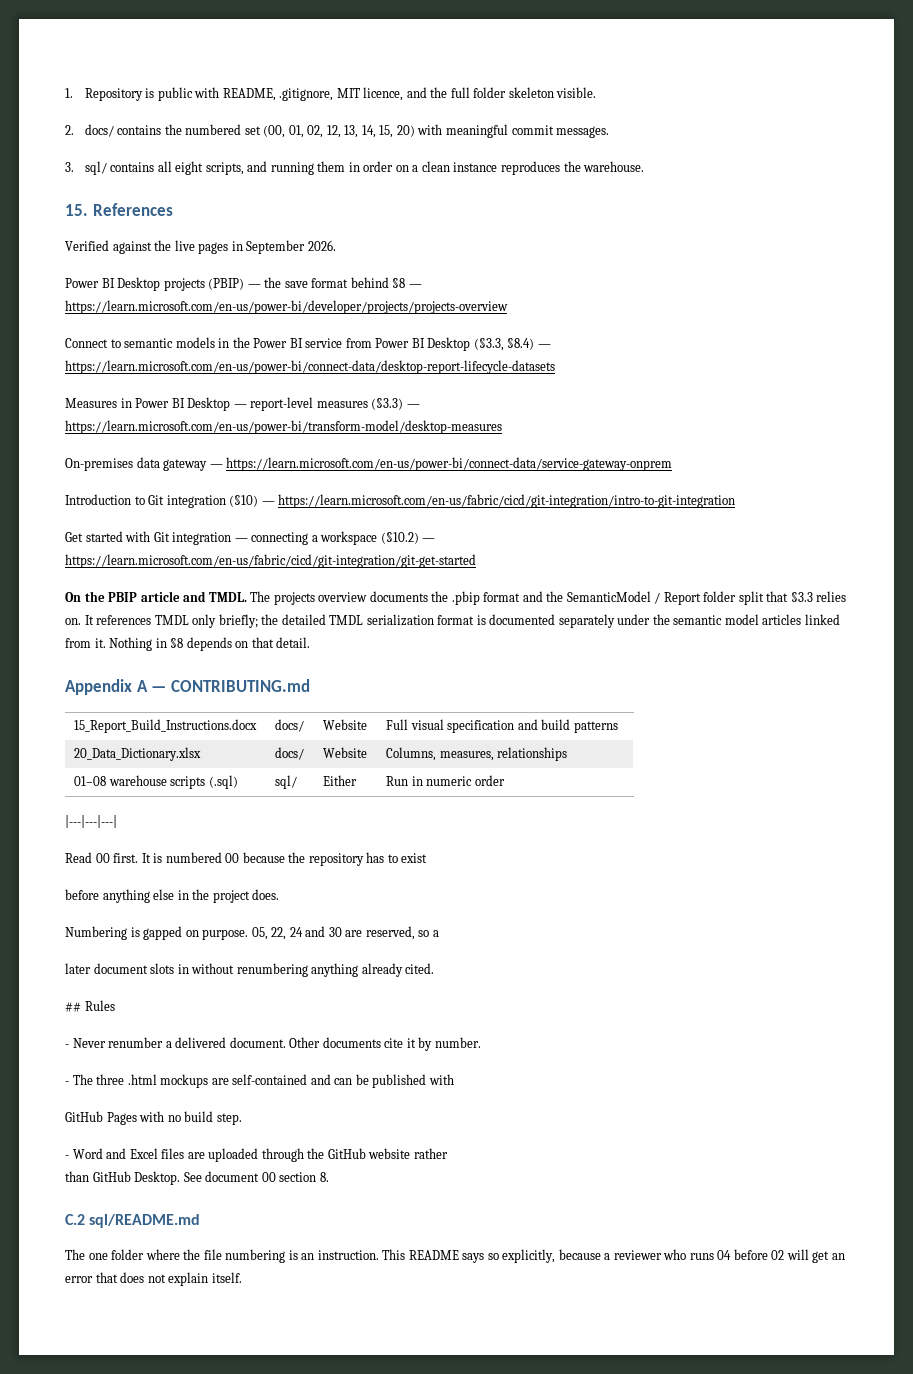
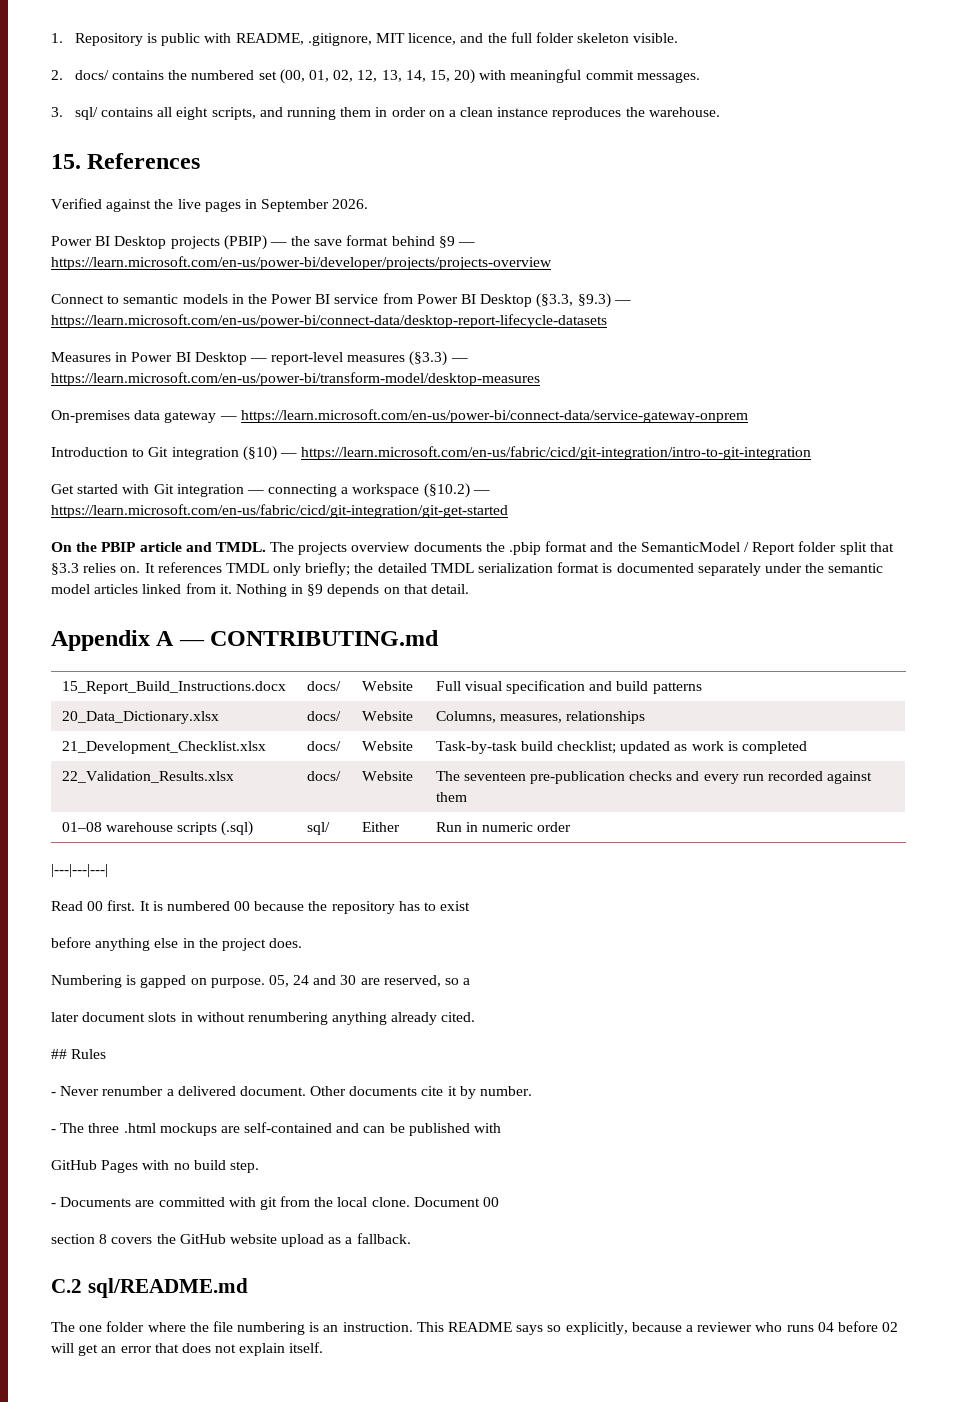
- Power BI Desktop projects (PBIP) — the save format behind §8 — https://learn.microsoft.com/en-us/power-bi/developer/projects/projects-overview
+ Power BI Desktop projects (PBIP) — the save format behind §9 — https://learn.microsoft.com/en-us/power-bi/developer/projects/projects-overview
- Connect to semantic models in the Power BI service from Power BI Desktop (§3.3, §8.4) — https://learn.microsoft.com/en-us/power-bi/connect-data/desktop-report-lifecycle-datasets
+ Connect to semantic models in the Power BI service from Power BI Desktop (§3.3, §9.3) — https://learn.microsoft.com/en-us/power-bi/connect-data/desktop-report-lifecycle-datasets
- Nothing in §8 depends on that detail.
+ Nothing in §9 depends on that detail.
+ 21_Development_Checklist.xlsx | docs/ | Website | Task-by-task build checklist; updated as work is completed
+ 22_Validation_Results.xlsx | docs/ | Website | The seventeen pre-publication checks and every run recorded against them
- 05, 22, 24 and 30 are reserved, so a
+ 05, 24 and 30 are reserved, so a
- - Word and Excel files are uploaded through the GitHub website rather
- than GitHub Desktop. See document 00 section 8.
+ - Documents are committed with git from the local clone. Document 00
+ section 8 covers the GitHub website upload as a fallback.

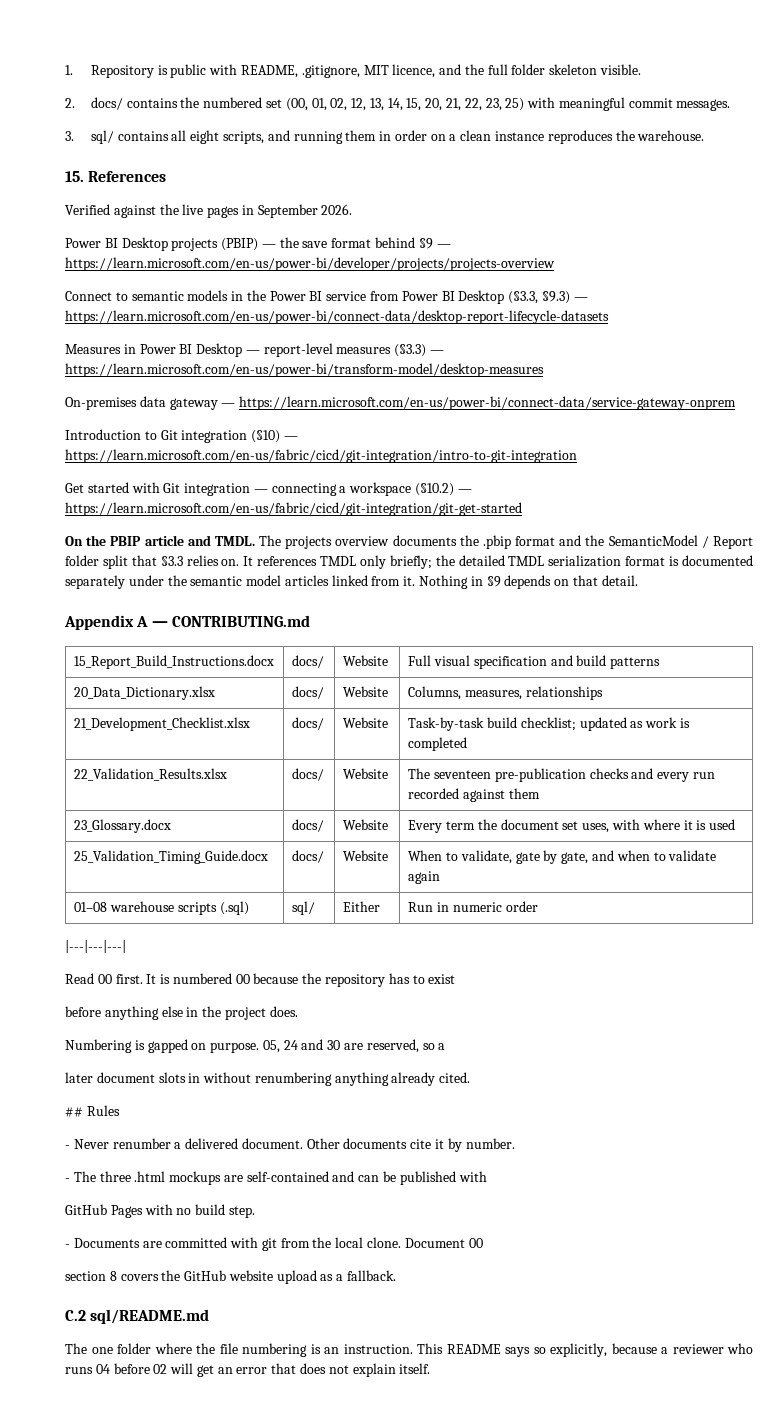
- 2. docs/ contains the numbered set (00, 01, 02, 12, 13, 14, 15, 20) with meaningful commit messages.
+ 2. docs/ contains the numbered set (00, 01, 02, 12, 13, 14, 15, 20, 21, 22, 23, 25) with meaningful commit messages.
+ 23_Glossary.docx | docs/ | Website | Every term the document set uses, with where it is used
+ 25_Validation_Timing_Guide.docx | docs/ | Website | When to validate, gate by gate, and when to validate again

